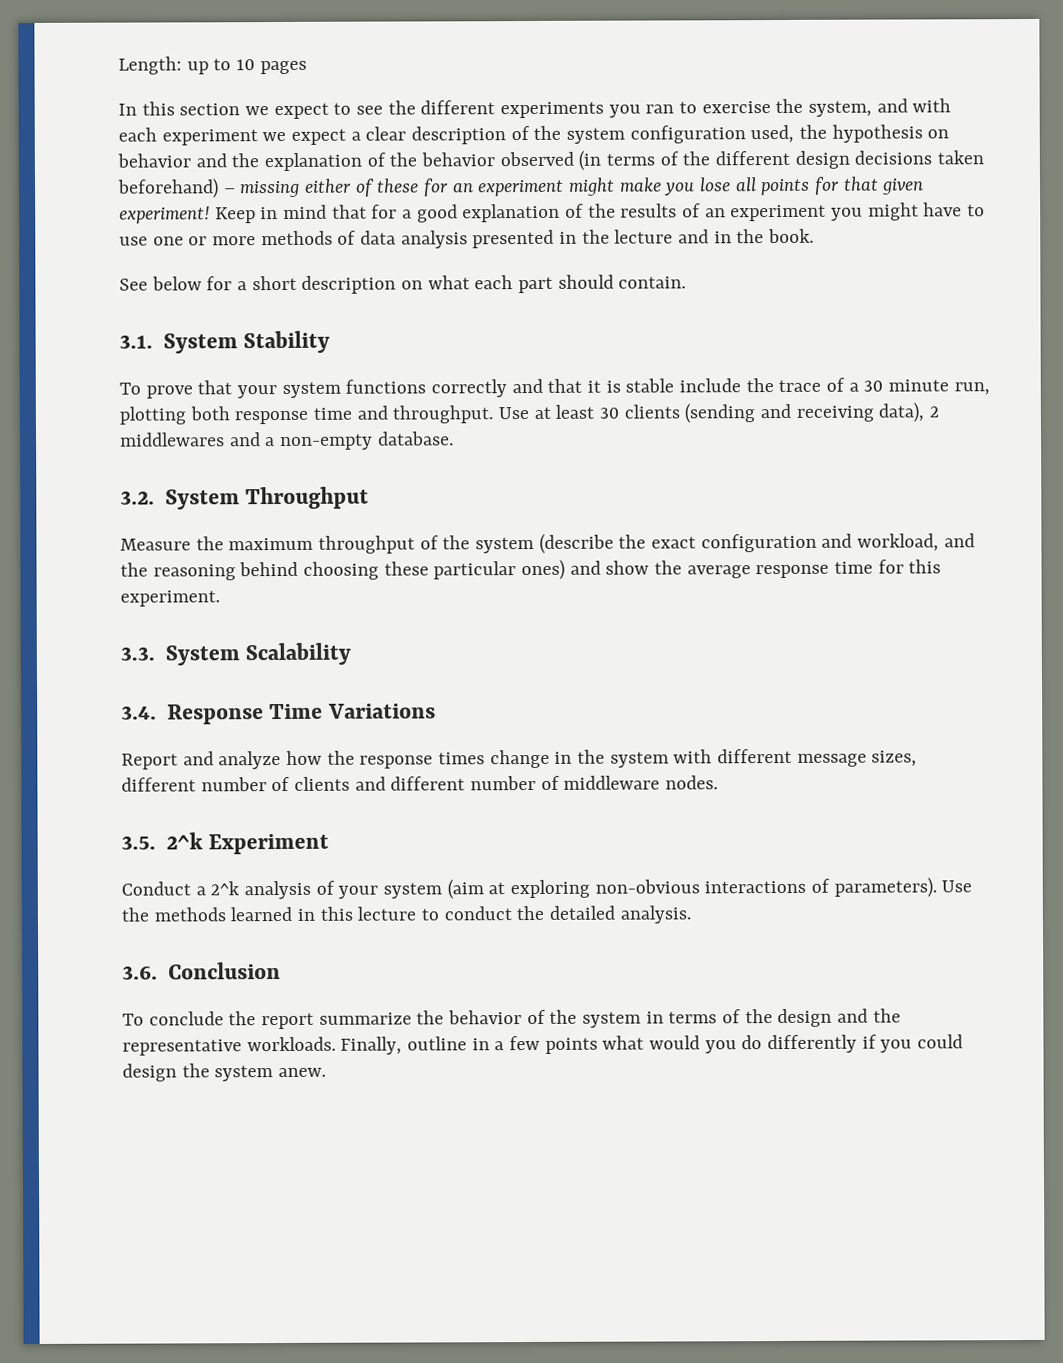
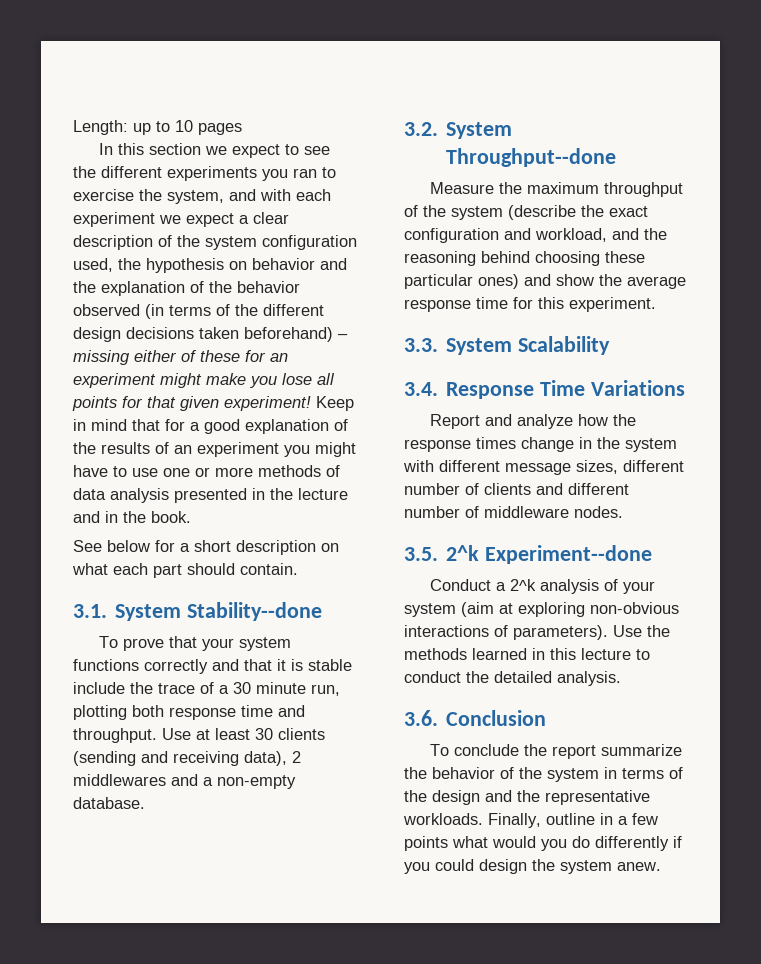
- 3.1. System Stability
+ 3.1. System Stability--done
- 3.2. System Throughput
+ 3.2. System Throughput--done
- 3.5. 2^k Experiment
+ 3.5. 2^k Experiment--done

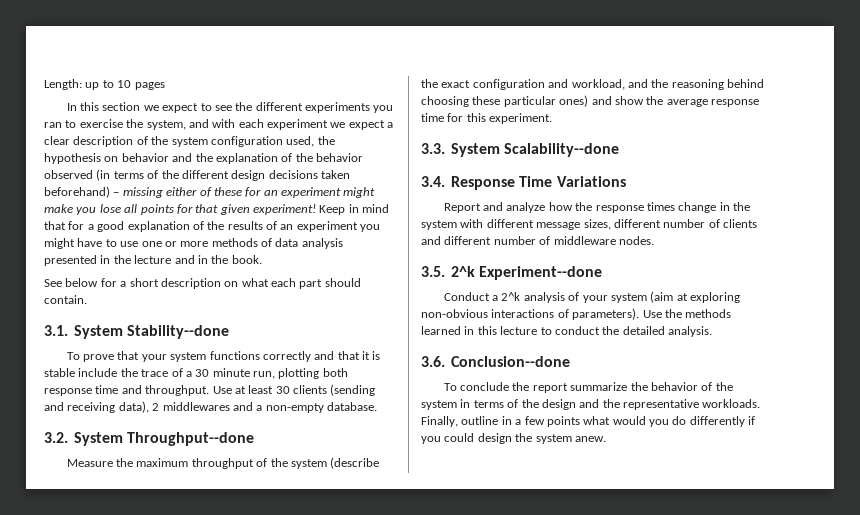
- 3.3. System Scalability
+ 3.3. System Scalability--done
- 3.6. Conclusion
+ 3.6. Conclusion--done

